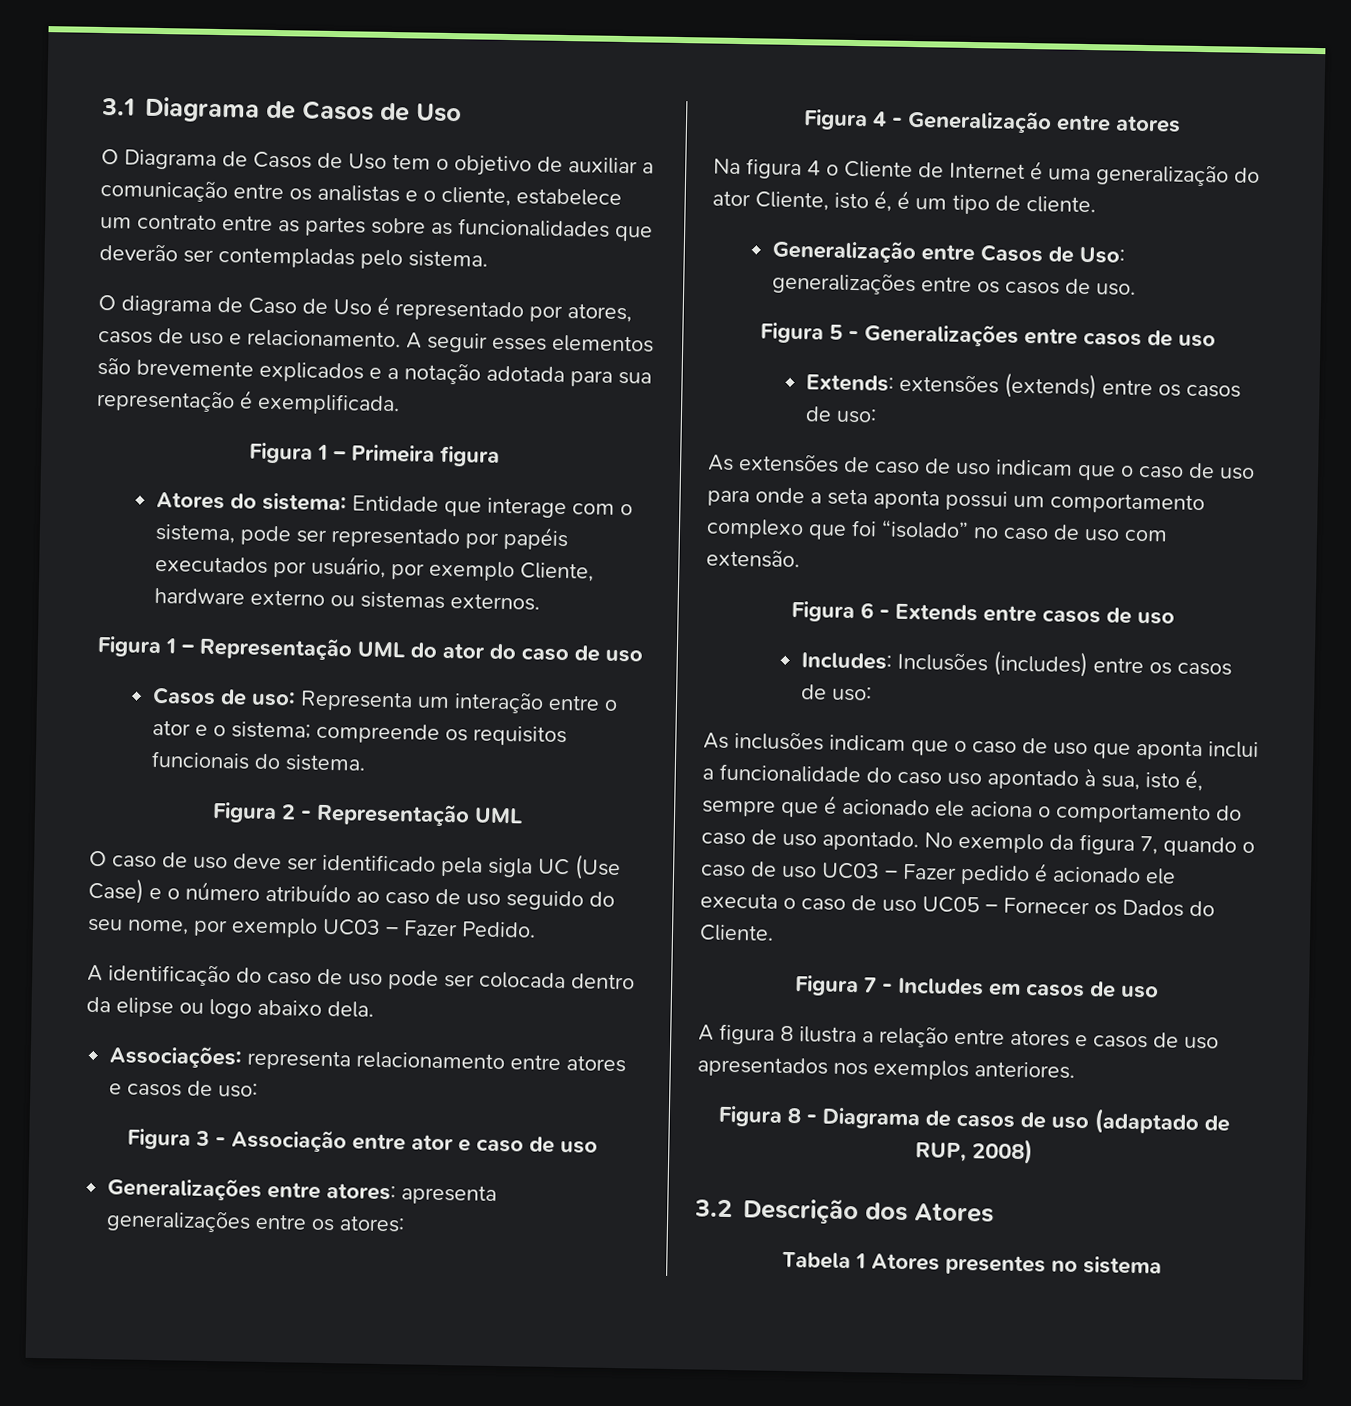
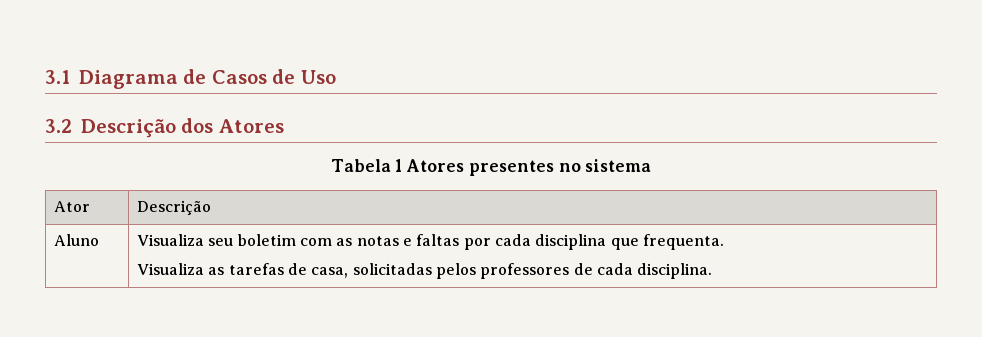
- O Diagrama de Casos de Uso tem o objetivo de auxiliar a comunicação entre os analistas e o cliente, estabelece um contrato entre as partes sobre as funcionalidades que deverão ser contempladas pelo sistema.
- O diagrama de Caso de Uso é representado por atores, casos de uso e relacionamento. A seguir esses elementos são brevemente explicados e a notação adotada para sua representação é exemplificada.
- Figura 1 – Primeira figura
- Atores do sistema: Entidade que interage com o sistema, pode ser representado por papéis executados por usuário, por exemplo Cliente, hardware externo ou sistemas externos.
- Figura 1 – Representação UML do ator do caso de uso
- Casos de uso: Representa um interação entre o ator e o sistema; compreende os requisitos funcionais do sistema.
- Figura 2 - Representação UML
- O caso de uso deve ser identificado pela sigla UC (Use Case) e o número atribuído ao caso de uso seguido do seu nome, por exemplo UC03 – Fazer Pedido.
- A identificação do caso de uso pode ser colocada dentro da elipse ou logo abaixo dela.
- Associações: representa relacionamento entre atores e casos de uso:
- Figura 3 - Associação entre ator e caso de uso
- Generalizações entre atores: apresenta generalizações entre os atores:
- Figura 4 - Generalização entre atores
- Na figura 4 o Cliente de Internet é uma generalização do ator Cliente, isto é, é um tipo de cliente.
- Generalização entre Casos de Uso: generalizações entre os casos de uso.
- Figura 5 - Generalizações entre casos de uso
- Extends: extensões (extends) entre os casos de uso:
- As extensões de caso de uso indicam que o caso de uso para onde a seta aponta possui um comportamento complexo que foi “isolado” no caso de uso com extensão.
- Figura 6 - Extends entre casos de uso
- Includes: Inclusões (includes) entre os casos de uso:
- As inclusões indicam que o caso de uso que aponta inclui a funcionalidade do caso uso apontado à sua, isto é, sempre que é acionado ele aciona o comportamento do caso de uso apontado. No exemplo da figura 7, quando o caso de uso UC03 – Fazer pedido é acionado ele executa o caso de uso UC05 – Fornecer os Dados do Cliente.
- Figura 7 - Includes em casos de uso
- A figura 8 ilustra a relação entre atores e casos de uso apresentados nos exemplos anteriores.
- Figura 8 - Diagrama de casos de uso (adaptado de RUP, 2008)
+ Ator | Descrição
+ Aluno | Visualiza seu boletim com as notas e faltas por cada disciplina que frequenta.
+ Visualiza as tarefas de casa, solicitadas pelos professores de cada disciplina.

